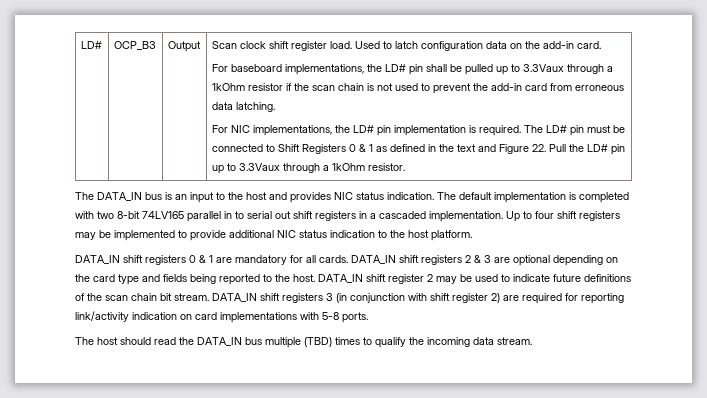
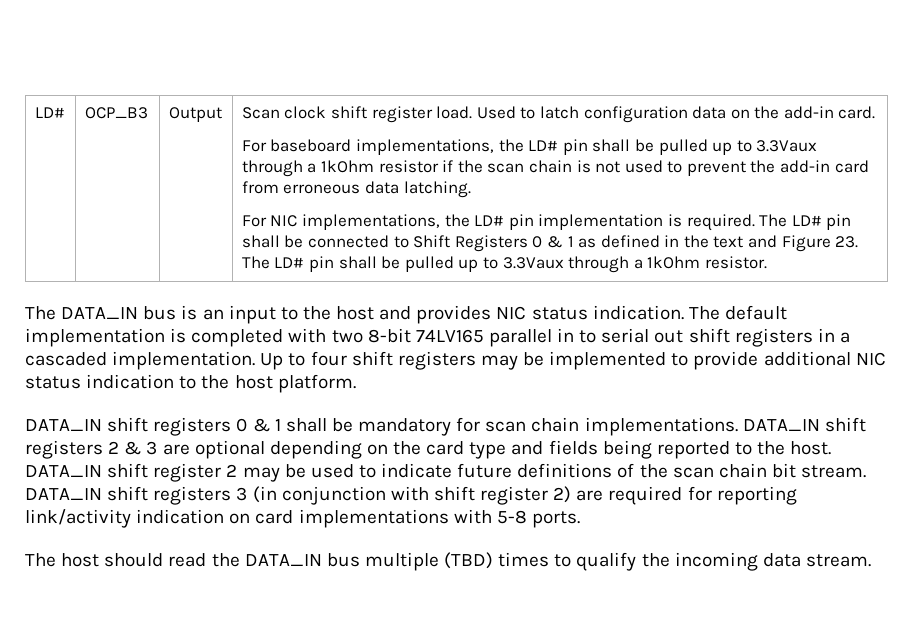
- The LD# pin must be connected to Shift Registers 0 & 1 as defined in the text and Figure 22. Pull the LD# pin up to 3.3Vaux through a 1kOhm resistor.
+ The LD# pin shall be connected to Shift Registers 0 & 1 as defined in the text and Figure 23. The LD# pin shall be pulled up to 3.3Vaux through a 1kOhm resistor.
- DATA_IN shift registers 0 & 1 are mandatory for all cards.
+ DATA_IN shift registers 0 & 1 shall be mandatory for scan chain implementations.

